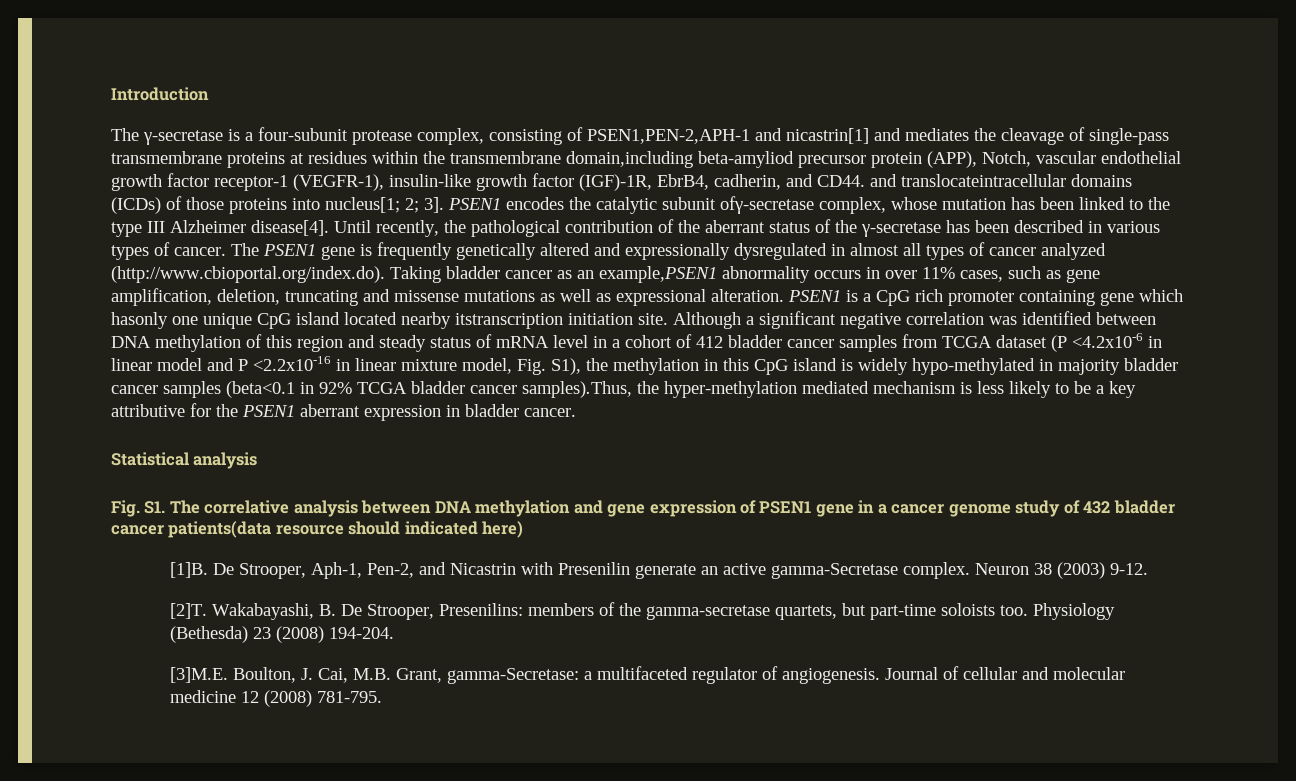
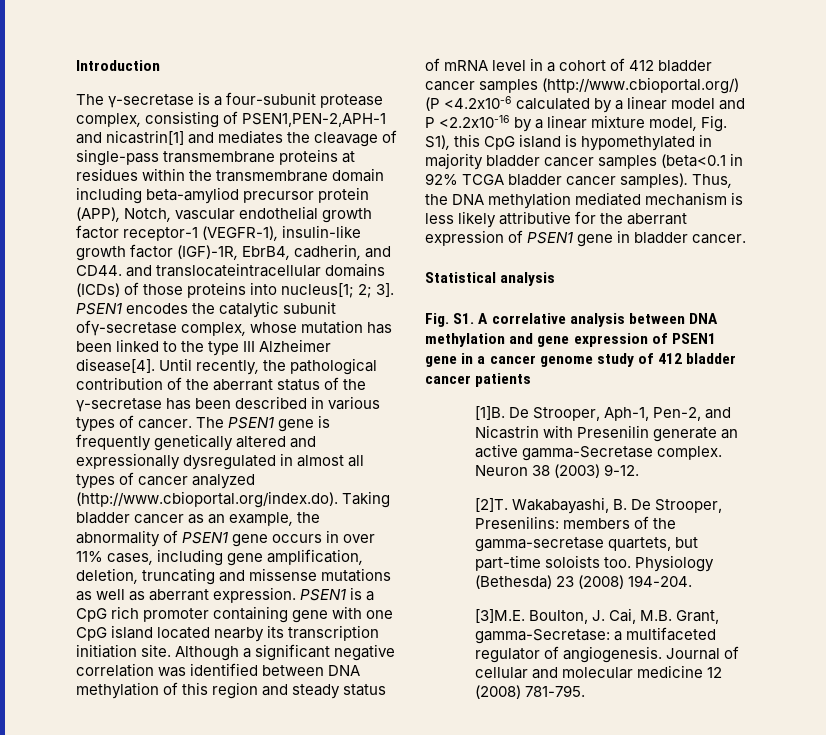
- The γ-secretase is a four-subunit protease complex, consisting of PSEN1,PEN-2,APH-1 and nicastrin[1] and mediates the cleavage of single-pass transmembrane proteins at residues within the transmembrane domain,including beta-amyliod precursor protein (APP), Notch, vascular endothelial growth factor receptor-1 (VEGFR-1), insulin-like growth factor (IGF)-1R, EbrB4, cadherin, and CD44. and translocateintracellular domains (ICDs) of those proteins into nucleus[1; 2; 3].
+ The γ-secretase is a four-subunit protease complex, consisting of PSEN1,PEN-2,APH-1 and nicastrin[1] and mediates the cleavage of single-pass transmembrane proteins at residues within the transmembrane domain including beta-amyliod precursor protein (APP), Notch, vascular endothelial growth factor receptor-1 (VEGFR-1), insulin-like growth factor (IGF)-1R, EbrB4, cadherin, and CD44. and translocateintracellular domains (ICDs) of those proteins into nucleus[1; 2; 3].
- The PSEN1 gene is frequently genetically altered and expressionally dysregulated in almost all types of cancer analyzed (http://www.cbioportal.org/index.do). Taking bladder cancer as an example,PSEN1 abnormality occurs in over 11% cases, such as gene amplification, deletion, truncating and missense mutations as well as expressional alteration.
+ The PSEN1 gene is frequently genetically altered and expressionally dysregulated in almost all types of cancer analyzed (http://www.cbioportal.org/index.do). Taking bladder cancer as an example, the abnormality of PSEN1 gene occurs in over 11% cases, including gene amplification, deletion, truncating and missense mutations as well as aberrant expression.
- PSEN1 is a CpG rich promoter containing gene which hasonly one unique CpG island located nearby itstranscription initiation site.
+ PSEN1 is a CpG rich promoter containing gene with one CpG island located nearby its transcription initiation site.
- Although a significant negative correlation was identified between DNA methylation of this region and steady status of mRNA level in a cohort of 412 bladder cancer samples from TCGA dataset (P <4.2x10-6 in linear model and P <2.2x10-16 in linear mixture model, Fig. S1), the methylation in this CpG island is widely hypo-methylated in majority bladder cancer samples (beta<0.1 in 92% TCGA bladder cancer samples).Thus, the hyper-methylation mediated mechanism is less likely to be a key attributive for the PSEN1 aberrant expression in bladder cancer.
+ Although a significant negative correlation was identified between DNA methylation of this region and steady status of mRNA level in a cohort of 412 bladder cancer samples (http://www.cbioportal.org/) (P <4.2x10-6 calculated by a linear model and P <2.2x10-16 by a linear mixture model, Fig. S1), this CpG island is hypomethylated in majority bladder cancer samples (beta<0.1 in 92% TCGA bladder cancer samples). Thus, the DNA methylation mediated mechanism is less likely attributive for the aberrant expression of PSEN1 gene in bladder cancer.
- Fig. S1. The correlative analysis between DNA methylation and gene expression of PSEN1 gene in a cancer genome study of 432 bladder cancer patients(data resource should indicated here)
+ Fig. S1. A correlative analysis between DNA methylation and gene expression of PSEN1 gene in a cancer genome study of 412 bladder cancer patients

